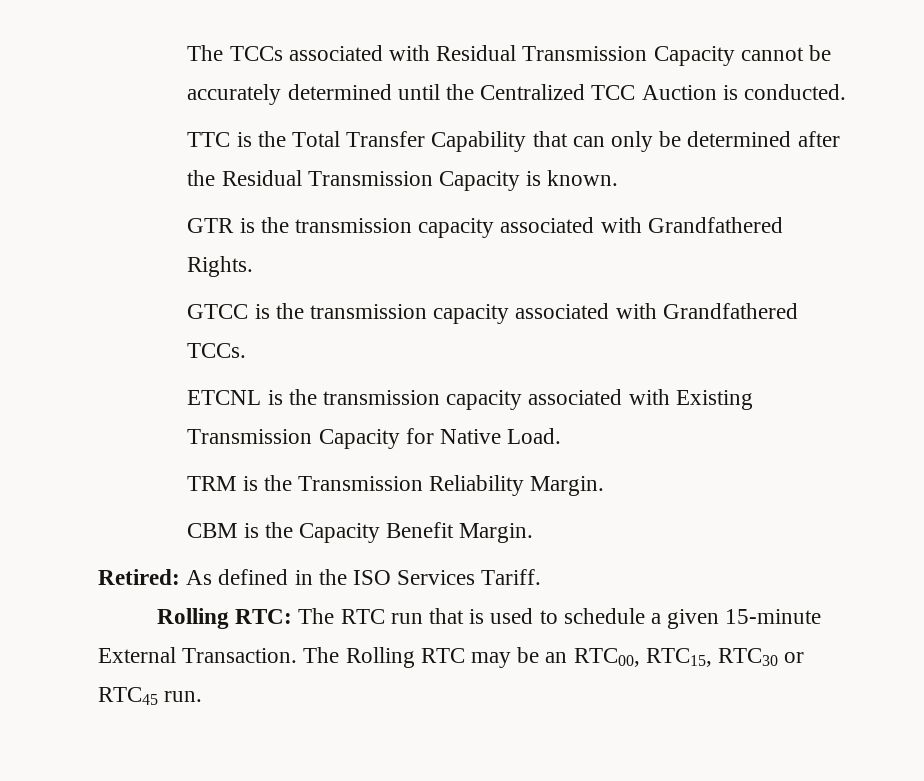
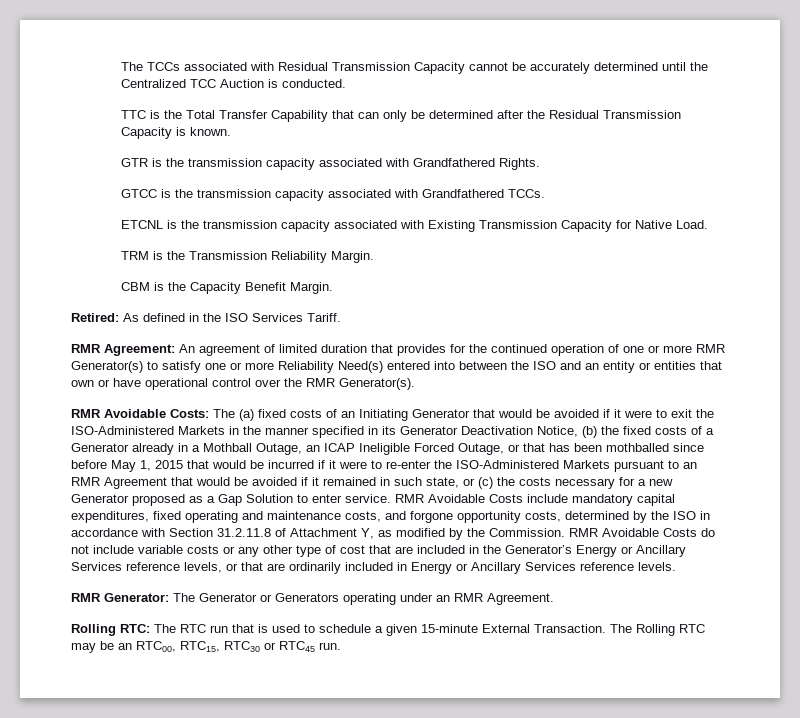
+ RMR Agreement: An agreement of limited duration that provides for the continued operation of one or more RMR Generator(s) to satisfy one or more Reliability Need(s) entered into between the ISO and an entity or entities that own or have operational control over the RMR Generator(s).
+ RMR Avoidable Costs: The (a) fixed costs of an Initiating Generator that would be avoided if it were to exit the ISO-Administered Markets in the manner specified in its Generator Deactivation Notice, (b) the fixed costs of a Generator already in a Mothball Outage, an ICAP Ineligible Forced Outage, or that has been mothballed since before May 1, 2015 that would be incurred if it were to re-enter the ISO-Administered Markets pursuant to an RMR Agreement that would be avoided if it remained in such state, or (c) the costs necessary for a new Generator proposed as a Gap Solution to enter service. RMR Avoidable Costs include mandatory capital expenditures, fixed operating and maintenance costs, and forgone opportunity costs, determined by the ISO in accordance with Section 31.2.11.8 of Attachment Y, as modified by the Commission. RMR Avoidable Costs do not include variable costs or any other type of cost that are included in the Generator’s Energy or Ancillary Services reference levels, or that are ordinarily included in Energy or Ancillary Services reference levels.
+ RMR Generator: The Generator or Generators operating under an RMR Agreement.

